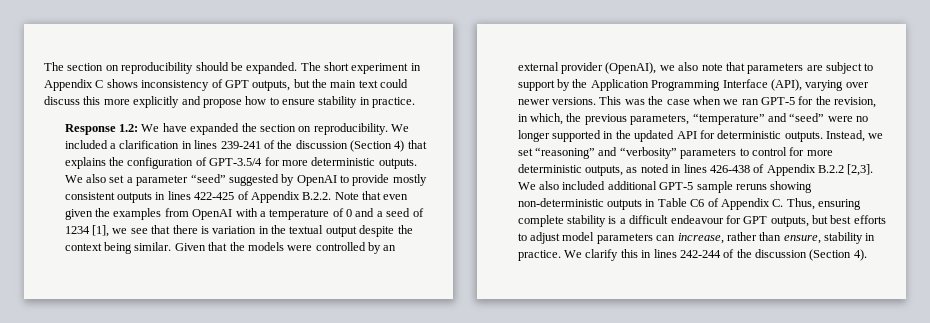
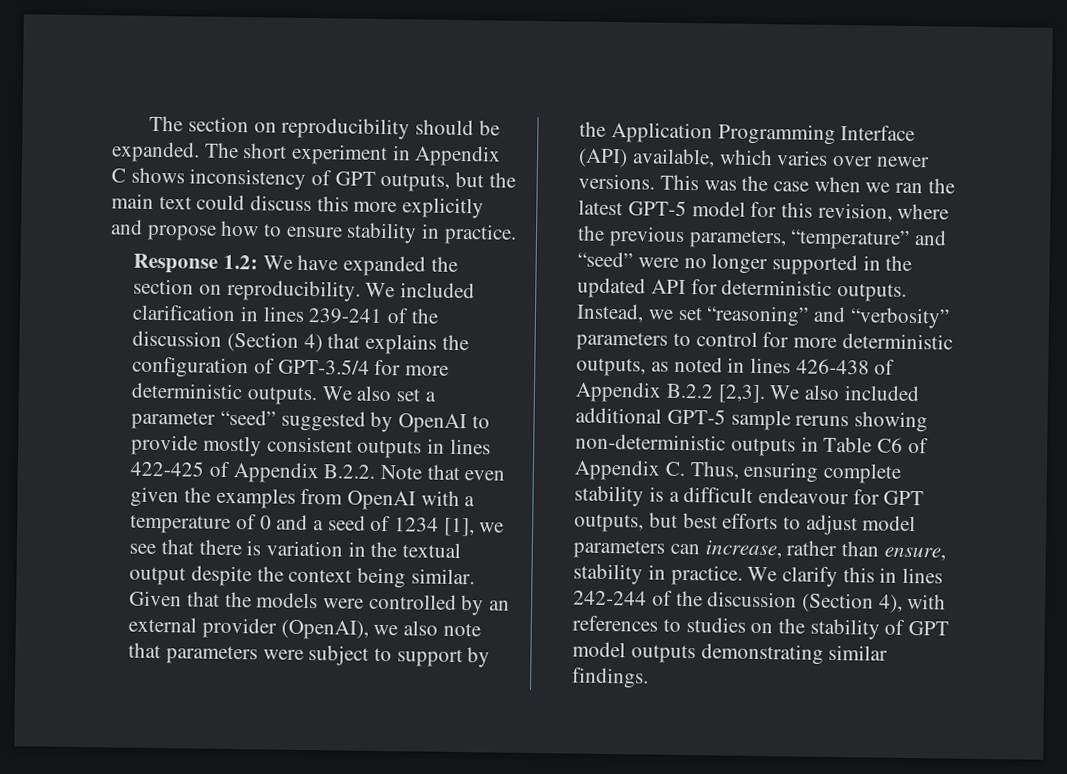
- We included a clarification in lines 239-241 of the discussion (Section 4) that explains the configuration of GPT-3.5/4 for more deterministic outputs.
+ We included clarification in lines 239-241 of the discussion (Section 4) that explains the configuration of GPT-3.5/4 for more deterministic outputs.
- Given that the models were controlled by an external provider (OpenAI), we also note that parameters are subject to support by the Application Programming Interface (API), varying over newer versions.
+ Given that the models were controlled by an external provider (OpenAI), we also note that parameters were subject to support by the Application Programming Interface (API) available, which varies over newer versions.
- This was the case when we ran GPT-5 for the revision, in which, the previous parameters, “temperature” and “seed” were no longer supported in the updated API for deterministic outputs.
+ This was the case when we ran the latest GPT-5 model for this revision, where the previous parameters, “temperature” and “seed” were no longer supported in the updated API for deterministic outputs.
- We clarify this in lines 242-244 of the discussion (Section 4).
+ We clarify this in lines 242-244 of the discussion (Section 4), with references to studies on the stability of GPT model outputs demonstrating similar findings.

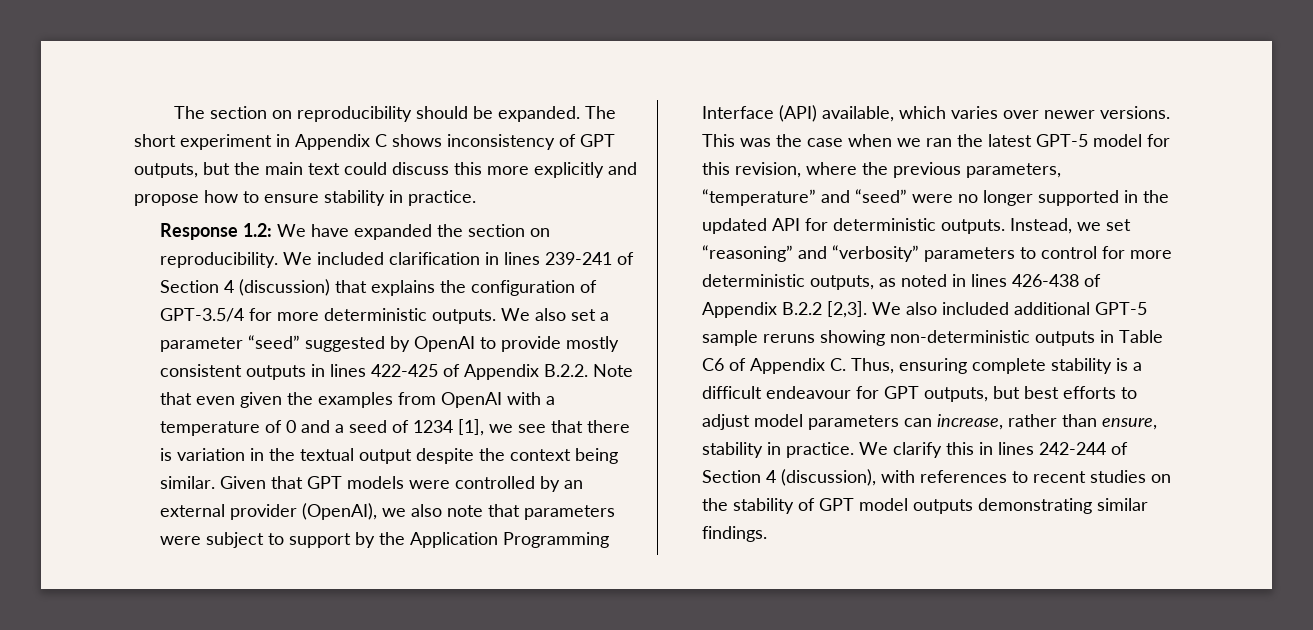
- We included clarification in lines 239-241 of the discussion (Section 4) that explains the configuration of GPT-3.5/4 for more deterministic outputs.
+ We included clarification in lines 239-241 of Section 4 (discussion) that explains the configuration of GPT-3.5/4 for more deterministic outputs.
- Given that the models were controlled by an external provider (OpenAI), we also note that parameters were subject to support by the Application Programming Interface (API) available, which varies over newer versions.
+ Given that GPT models were controlled by an external provider (OpenAI), we also note that parameters were subject to support by the Application Programming Interface (API) available, which varies over newer versions.
- We clarify this in lines 242-244 of the discussion (Section 4), with references to studies on the stability of GPT model outputs demonstrating similar findings.
+ We clarify this in lines 242-244 of Section 4 (discussion), with references to recent studies on the stability of GPT model outputs demonstrating similar findings.

